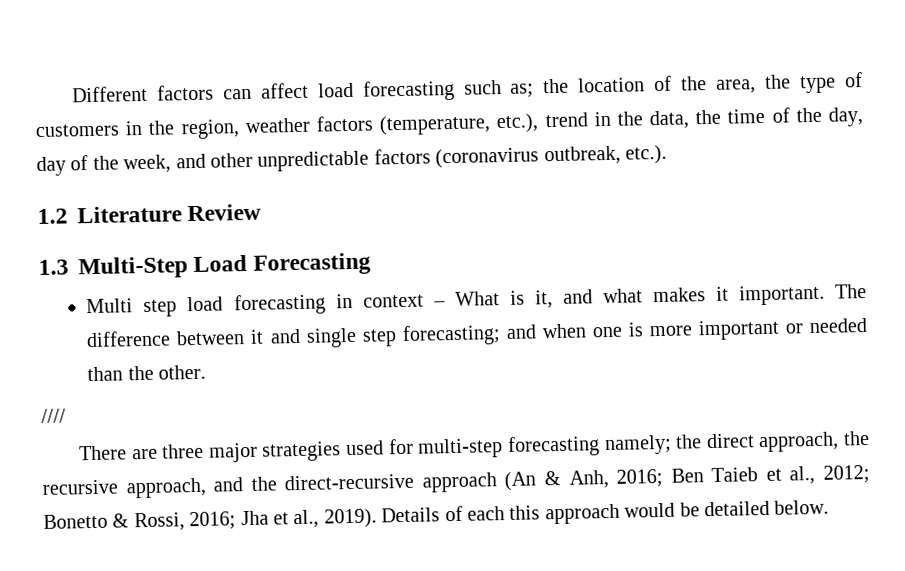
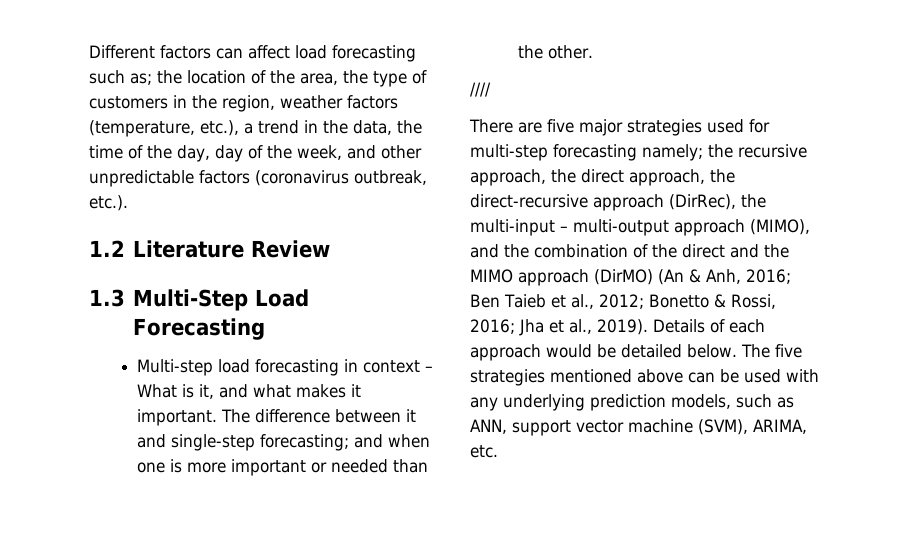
- Different factors can affect load forecasting such as; the location of the area, the type of customers in the region, weather factors (temperature, etc.), trend in the data, the time of the day, day of the week, and other unpredictable factors (coronavirus outbreak, etc.).
+ Different factors can affect load forecasting such as; the location of the area, the type of customers in the region, weather factors (temperature, etc.), a trend in the data, the time of the day, day of the week, and other unpredictable factors (coronavirus outbreak, etc.).
- Multi step load forecasting in context – What is it, and what makes it important.
+ Multi-step load forecasting in context – What is it, and what makes it important.
- The difference between it and single step forecasting; and when one is more important or needed than the other.
+ The difference between it and single-step forecasting; and when one is more important or needed than the other.
- There are three major strategies used for multi-step forecasting namely; the direct approach, the recursive approach, and the direct-recursive approach (An & Anh, 2016; Ben Taieb et al., 2012; Bonetto & Rossi, 2016; Jha et al., 2019).
+ There are five major strategies used for multi-step forecasting namely; the recursive approach, the direct approach, the direct-recursive approach (DirRec), the multi-input – multi-output approach (MIMO), and the combination of the direct and the MIMO approach (DirMO) (An & Anh, 2016; Ben Taieb et al., 2012; Bonetto & Rossi, 2016; Jha et al., 2019).
- Details of each this approach would be detailed below.
+ Details of each approach would be detailed below.
+ The five strategies mentioned above can be used with any underlying prediction models, such as ANN, support vector machine (SVM), ARIMA, etc.

